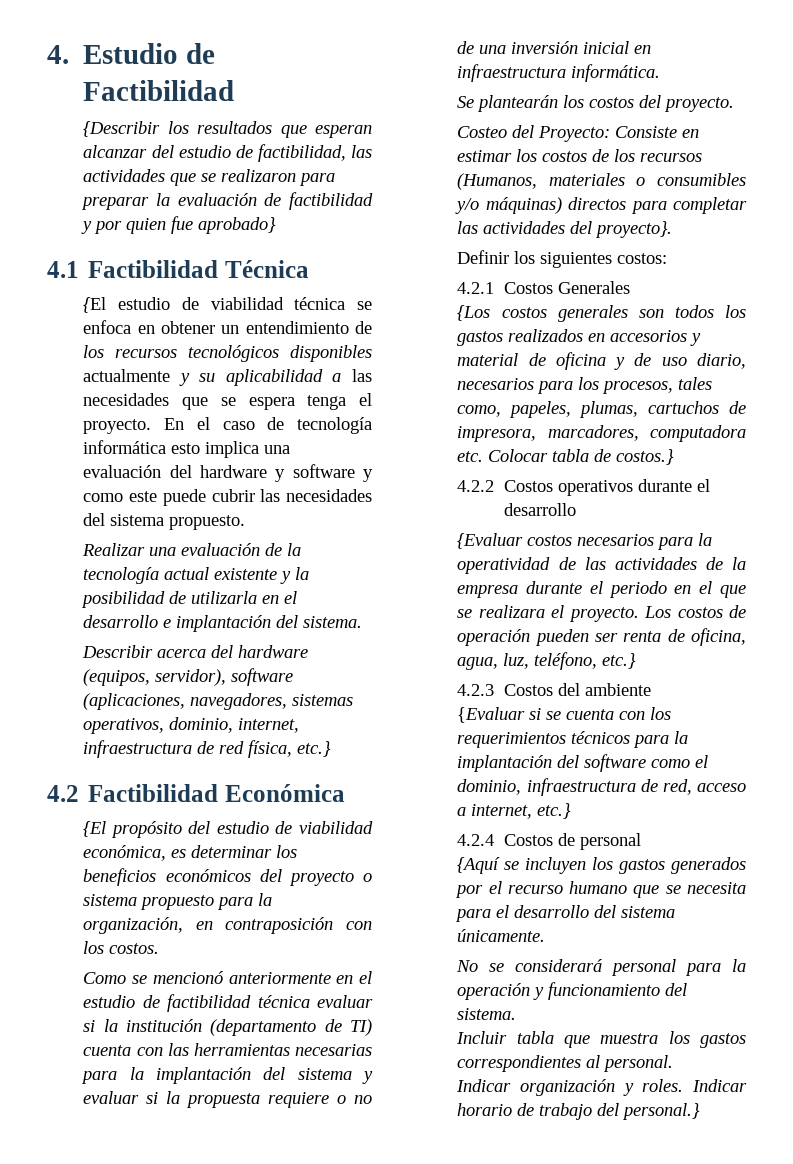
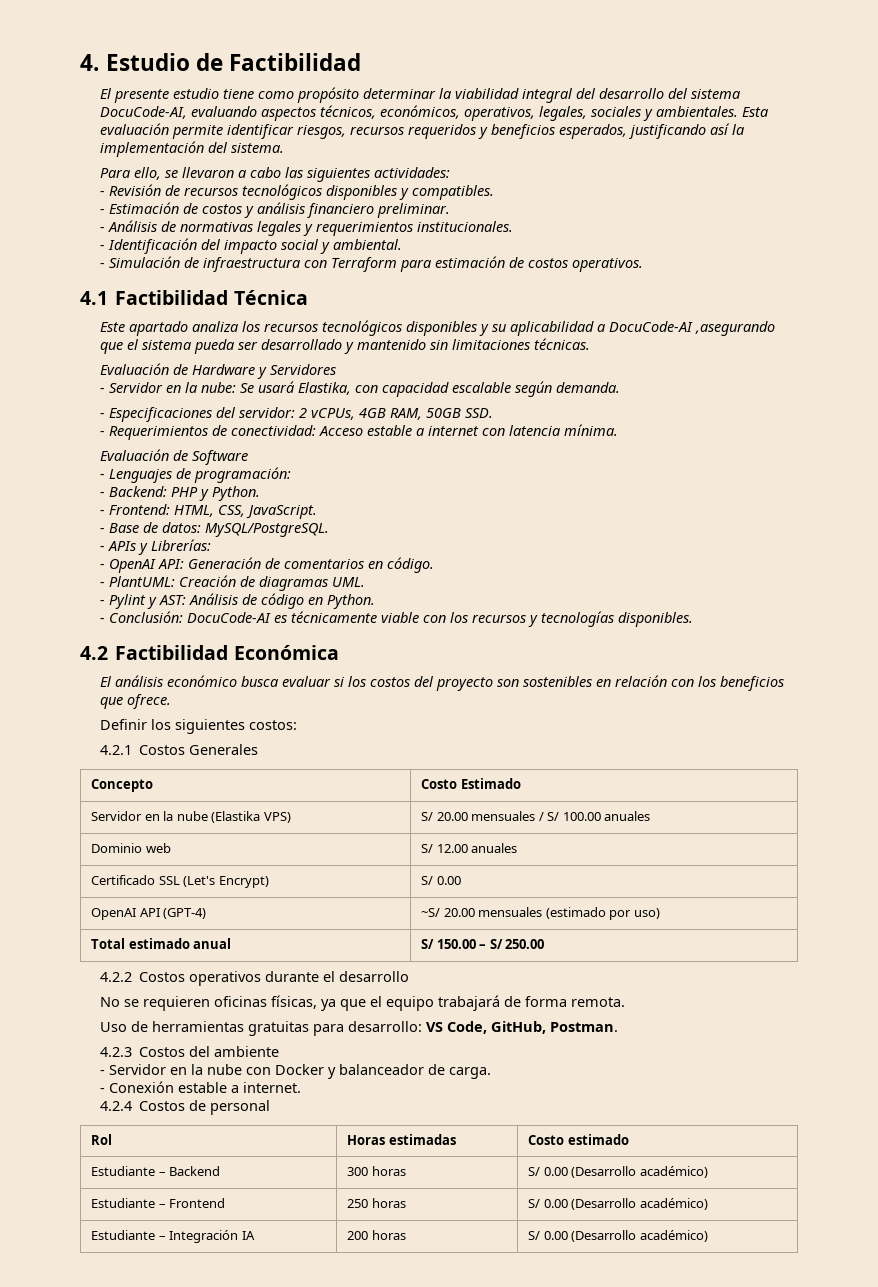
- {Describir los resultados que esperan alcanzar del estudio de factibilidad, las actividades que se realizaron para preparar la evaluación de factibilidad y por quien fue aprobado}
+ El presente estudio tiene como propósito determinar la viabilidad integral del desarrollo del sistema DocuCode-AI, evaluando aspectos técnicos, económicos, operativos, legales, sociales y ambientales. Esta evaluación permite identificar riesgos, recursos requeridos y beneficios esperados, justificando así la implementación del sistema.
+ Para ello, se llevaron a cabo las siguientes actividades:
+ - Revisión de recursos tecnológicos disponibles y compatibles.
+ - Estimación de costos y análisis financiero preliminar.
+ - Análisis de normativas legales y requerimientos institucionales.
+ - Identificación del impacto social y ambiental.
+ - Simulación de infraestructura con Terraform para estimación de costos operativos.
  4.1 Factibilidad Técnica
- {El estudio de viabilidad técnica se enfoca en obtener un entendimiento de los recursos tecnológicos disponibles actualmente y su aplicabilidad a las necesidades que se espera tenga el proyecto. En el caso de tecnología informática esto implica una evaluación del hardware y software y como este puede cubrir las necesidades del sistema propuesto.
- Realizar una evaluación de la tecnología actual existente y la posibilidad de utilizarla en el desarrollo e implantación del sistema.
- Describir acerca del hardware (equipos, servidor), software (aplicaciones, navegadores, sistemas operativos, dominio, internet, infraestructura de red física, etc.}
+ Este apartado analiza los recursos tecnológicos disponibles y su aplicabilidad a DocuCode-AI ,asegurando que el sistema pueda ser desarrollado y mantenido sin limitaciones técnicas.
+ Evaluación de Hardware y Servidores
+ - Servidor en la nube: Se usará Elastika, con capacidad escalable según demanda.
+ - Especificaciones del servidor: 2 vCPUs, 4GB RAM, 50GB SSD.
+ - Requerimientos de conectividad: Acceso estable a internet con latencia mínima.
+ Evaluación de Software
+ - Lenguajes de programación:
+ - Backend: PHP y Python.
+ - Frontend: HTML, CSS, JavaScript.
+ - Base de datos: MySQL/PostgreSQL.
+ - APIs y Librerías:
+ - OpenAI API: Generación de comentarios en código.
+ - PlantUML: Creación de diagramas UML.
+ - Pylint y AST: Análisis de código en Python.
+ - Conclusión: DocuCode-AI es técnicamente viable con los recursos y tecnologías disponibles.
  4.2 Factibilidad Económica
- {El propósito del estudio de viabilidad económica, es determinar los beneficios económicos del proyecto o sistema propuesto para la organización, en contraposición con los costos.
- Como se mencionó anteriormente en el estudio de factibilidad técnica evaluar si la institución (departamento de TI) cuenta con las herramientas necesarias para la implantación del sistema y evaluar si la propuesta requiere o no de una inversión inicial en infraestructura informática.
- Se plantearán los costos del proyecto.
- Costeo del Proyecto: Consiste en estimar los costos de los recursos (Humanos, materiales o consumibles y/o máquinas) directos para completar las actividades del proyecto}.
+ El análisis económico busca evaluar si los costos del proyecto son sostenibles en relación con los beneficios que ofrece.
- {Los costos generales son todos los gastos realizados en accesorios y material de oficina y de uso diario, necesarios para los procesos, tales como, papeles, plumas, cartuchos de impresora, marcadores, computadora etc. Colocar tabla de costos.}
+ Concepto | Costo Estimado
+ Servidor en la nube (Elastika VPS) | S/ 20.00 mensuales / S/ 100.00 anuales
+ Dominio web | S/ 12.00 anuales
+ Certificado SSL (Let's Encrypt) | S/ 0.00
+ OpenAI API (GPT-4) | ~S/ 20.00 mensuales (estimado por uso)
+ Total estimado anual | S/ 150.00 – S/ 250.00
- {Evaluar costos necesarios para la operatividad de las actividades de la empresa durante el periodo en el que se realizara el proyecto. Los costos de operación pueden ser renta de oficina, agua, luz, teléfono, etc.}
+ No se requieren oficinas físicas, ya que el equipo trabajará de forma remota.
+ Uso de herramientas gratuitas para desarrollo: VS Code, GitHub, Postman.
  4.2.3 Costos del ambiente
- {Evaluar si se cuenta con los requerimientos técnicos para la implantación del software como el dominio, infraestructura de red, acceso a internet, etc.}
+ - Servidor en la nube con Docker y balanceador de carga.
+ - Conexión estable a internet.
  4.2.4 Costos de personal
- {Aquí se incluyen los gastos generados por el recurso humano que se necesita para el desarrollo del sistema únicamente.
- No se considerará personal para la operación y funcionamiento del sistema.
- Incluir tabla que muestra los gastos correspondientes al personal.
- Indicar organización y roles. Indicar horario de trabajo del personal.}
+ Rol | Horas estimadas | Costo estimado
+ Estudiante – Backend | 300 horas | S/ 0.00 (Desarrollo académico)
+ Estudiante – Frontend | 250 horas | S/ 0.00 (Desarrollo académico)
+ Estudiante – Integración IA | 200 horas | S/ 0.00 (Desarrollo académico)

